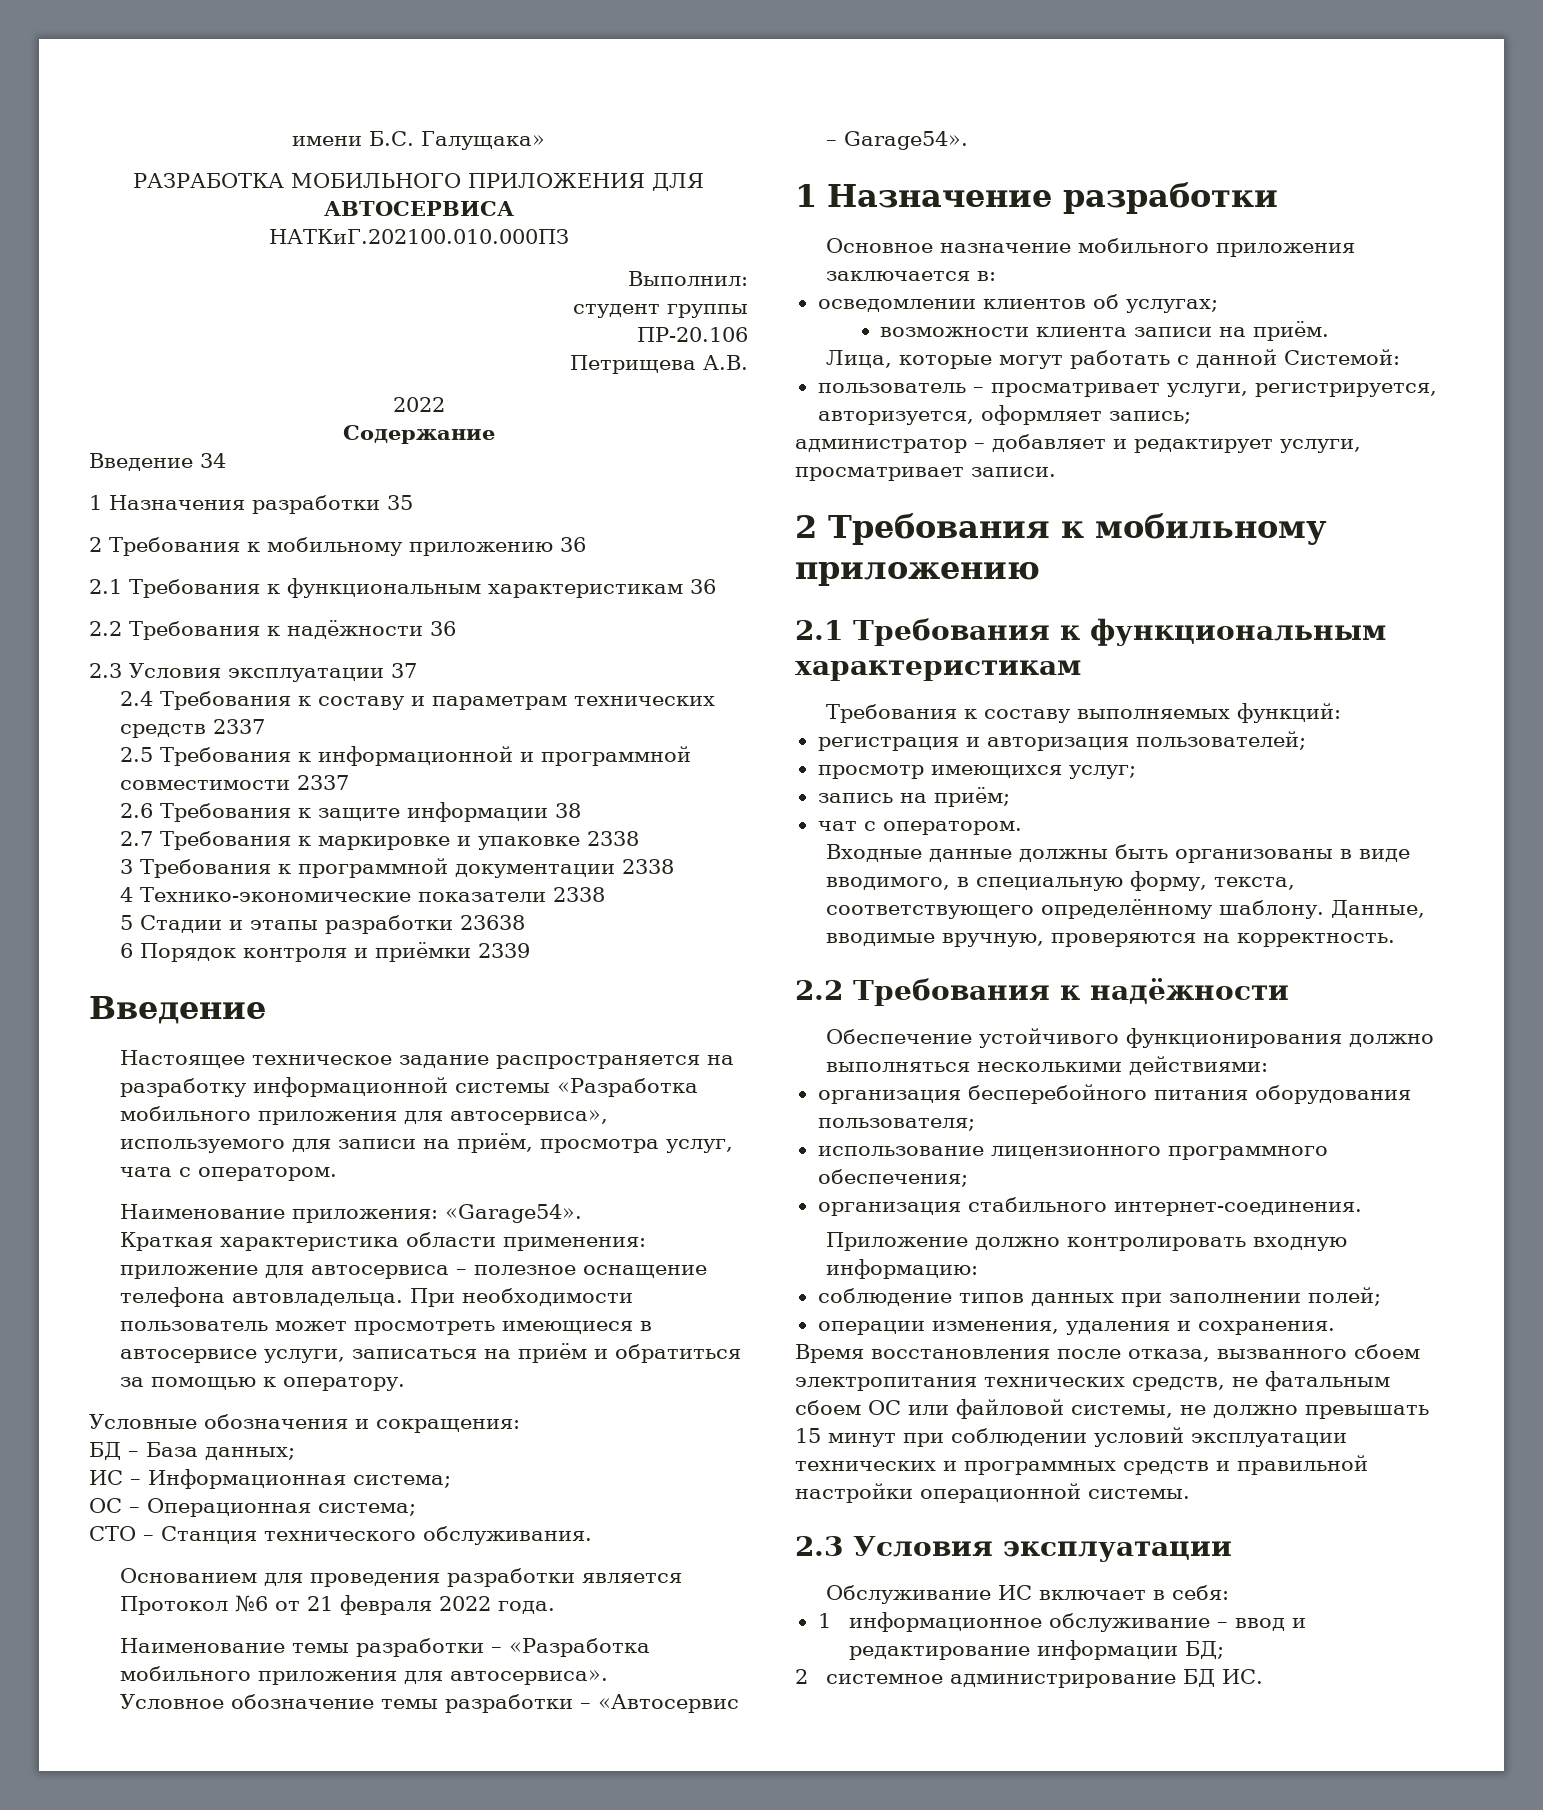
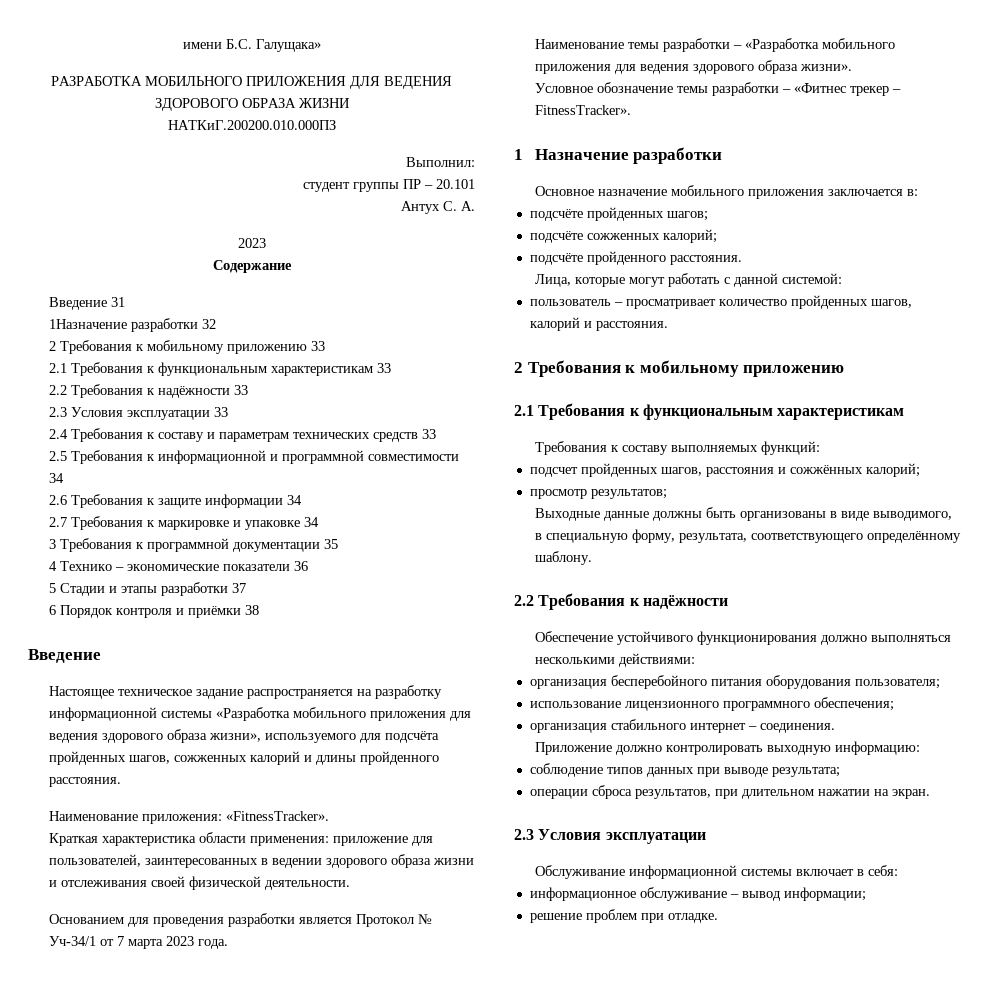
- РАЗРАБОТКА МОБИЛЬНОГО ПРИЛОЖЕНИЯ ДЛЯ АВТОСЕРВИСА
- НАТКиГ.202100.010.000ПЗ
+ РАЗРАБОТКА МОБИЛЬНОГО ПРИЛОЖЕНИЯ ДЛЯ ВЕДЕНИЯ ЗДОРОВОГО ОБРАЗА ЖИЗНИ
+ НАТКиГ.200200.010.000ПЗ
  Выполнил:
- студент группы
- ПР-20.106
- Петрищева А.В.
- 2022
+ студент группы ПР – 20.101
+ Антух С. А.
+ 2023
  Содержание
- Введение 34
- 1 Назначения разработки 35
- 2 Требования к мобильному приложению 36
- 2.1 Требования к функциональным характеристикам 36
- 2.2 Требования к надёжности 36
- 2.3 Условия эксплуатации 37
+ Введение 31
+ 1Назначение разработки 32
+ 2 Требования к мобильному приложению 33
+ 2.1 Требования к функциональным характеристикам 33
+ 2.2 Требования к надёжности 33
+ 2.3 Условия эксплуатации 33
- 2.4 Требования к составу и параметрам технических средств 2337
+ 2.4 Требования к составу и параметрам технических средств 33
- 2.5 Требования к информационной и программной совместимости 2337
+ 2.5 Требования к информационной и программной совместимости 34
- 2.6 Требования к защите информации 38
+ 2.6 Требования к защите информации 34
- 2.7 Требования к маркировке и упаковке 2338
+ 2.7 Требования к маркировке и упаковке 34
- 3 Требования к программной документации 2338
+ 3 Требования к программной документации 35
- 4 Технико-экономические показатели 2338
+ 4 Технико – экономические показатели 36
- 5 Стадии и этапы разработки 23638
+ 5 Стадии и этапы разработки 37
- 6 Порядок контроля и приёмки 2339
+ 6 Порядок контроля и приёмки 38
- Настоящее техническое задание распространяется на разработку информационной системы «Разработка мобильного приложения для автосервиса», используемого для записи на приём, просмотра услуг, чата с оператором.
+ Настоящее техническое задание распространяется на разработку информационной системы «Разработка мобильного приложения для ведения здорового образа жизни», используемого для подсчёта пройденных шагов, сожженных калорий и длины пройденного расстояния.
- Наименование приложения: «Garage54».
+ Наименование приложения: «FitnessTracker».
- Краткая характеристика области применения: приложение для автосервиса – полезное оснащение телефона автовладельца. При необходимости пользователь может просмотреть имеющиеся в автосервисе услуги, записаться на приём и обратиться за помощью к оператору.
- Условные обозначения и сокращения:
- БД – База данных;
- ИС – Информационная система;
- ОС – Операционная система;
- СТО – Станция технического обслуживания.
+ Краткая характеристика области применения: приложение для пользователей, заинтересованных в ведении здорового образа жизни и отслеживания своей физической деятельности.
- Основанием для проведения разработки является Протокол №6 от 21 февраля 2022 года.
+ Основанием для проведения разработки является Протокол № Уч-34/1 от 7 марта 2023 года.
- Наименование темы разработки – «Разработка мобильного приложения для автосервиса».
+ Наименование темы разработки – «Разработка мобильного приложения для ведения здорового образа жизни».
- Условное обозначение темы разработки – «Автосервис – Garage54».
+ Условное обозначение темы разработки – «Фитнес трекер – FitnessTracker».
- осведомлении клиентов об услугах;
- возможности клиента записи на приём.
+ подсчёте пройденных шагов;
+ подсчёте сожженных калорий;
+ подсчёте пройденного расстояния.
- Лица, которые могут работать с данной Системой:
+ Лица, которые могут работать с данной системой:
- пользователь – просматривает услуги, регистрируется, авторизуется, оформляет запись;
- администратор – добавляет и редактирует услуги, просматривает записи.
+ пользователь – просматривает количество пройденных шагов, калорий и расстояния.
- регистрация и авторизация пользователей;
- просмотр имеющихся услуг;
- запись на приём;
- чат с оператором.
- Входные данные должны быть организованы в виде вводимого, в специальную форму, текста, соответствующего определённому шаблону. Данные, вводимые вручную, проверяются на корректность.
+ подсчет пройденных шагов, расстояния и сожжённых калорий;
+ просмотр результатов;
+ Выходные данные должны быть организованы в виде выводимого, в специальную форму, результата, соответствующего определённому шаблону.
- организация стабильного интернет-соединения.
+ организация стабильного интернет – соединения.
- Приложение должно контролировать входную информацию:
+ Приложение должно контролировать выходную информацию:
- соблюдение типов данных при заполнении полей;
+ соблюдение типов данных при выводе результата;
- операции изменения, удаления и сохранения.
- Время восстановления после отказа, вызванного сбоем электропитания технических средств, не фатальным сбоем ОС или файловой системы, не должно превышать 15 минут при соблюдении условий эксплуатации технических и программных средств и правильной настройки операционной системы.
+ операции сброса результатов, при длительном нажатии на экран.
- Обслуживание ИС включает в себя:
+ Обслуживание информационной системы включает в себя:
- 1 информационное обслуживание – ввод и редактирование информации БД;
- 2 системное администрирование БД ИС.
+ информационное обслуживание – вывод информации;
+ решение проблем при отладке.

